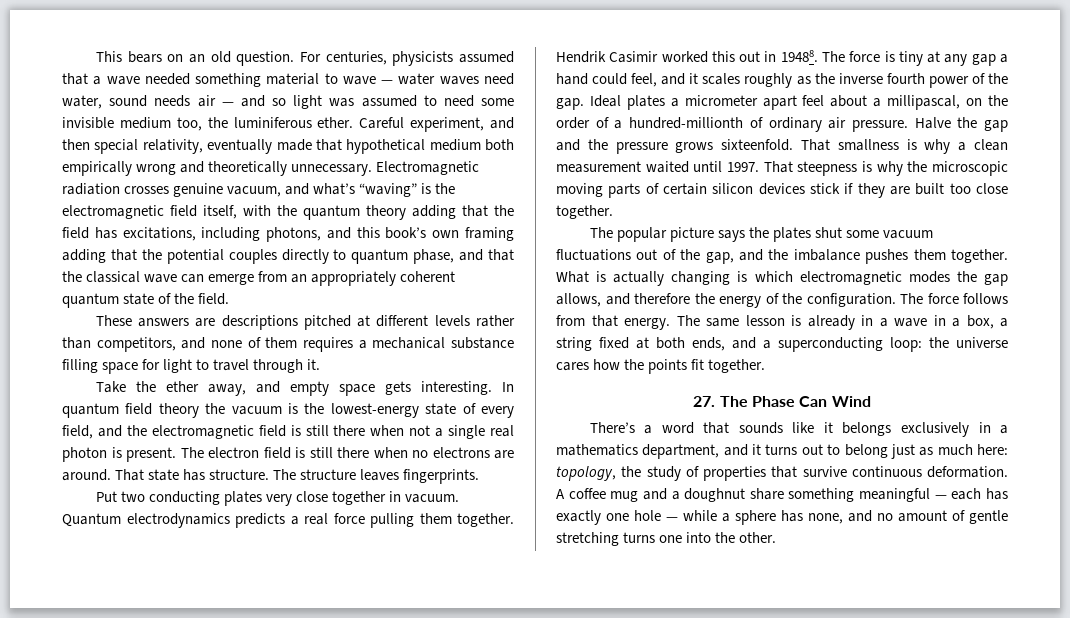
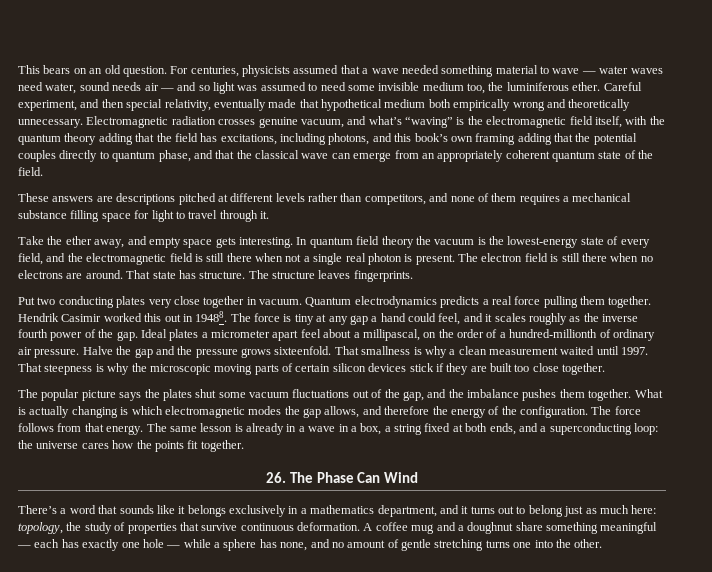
- 27. The Phase Can Wind
+ 26. The Phase Can Wind

